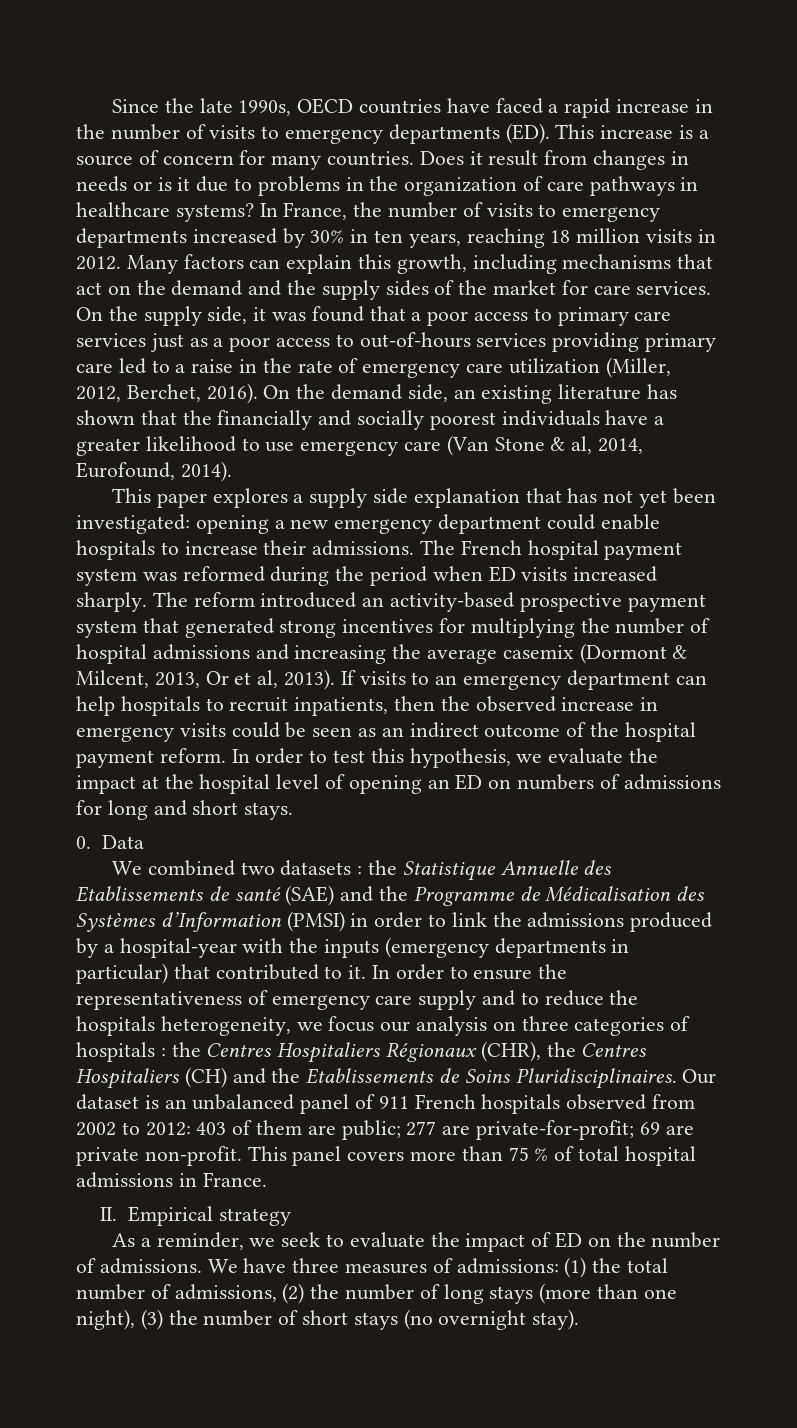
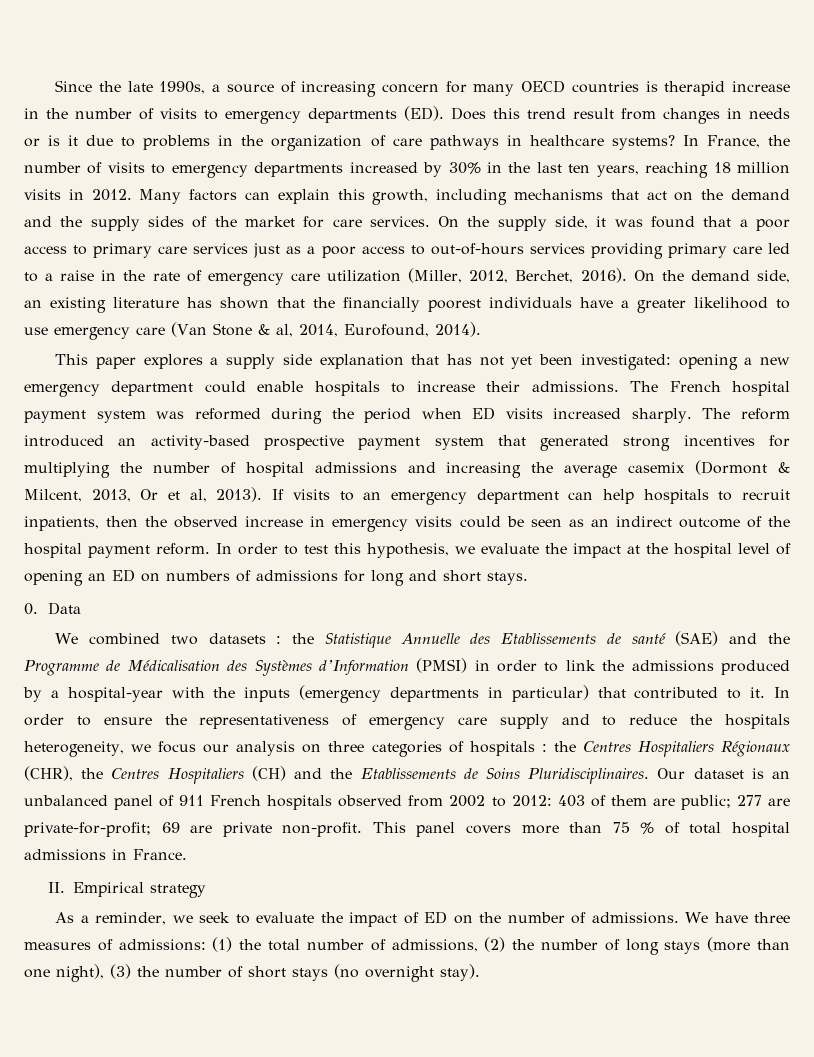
- Since the late 1990s, OECD countries have faced a rapid increase in the number of visits to emergency departments (ED). This increase is a source of concern for many countries. Does it result from changes in needs or is it due to problems in the organization of care pathways in healthcare systems?
+ Since the late 1990s, a source of increasing concern for many OECD countries is therapid increase in the number of visits to emergency departments (ED). Does this trend result from changes in needs or is it due to problems in the organization of care pathways in healthcare systems?
- In France, the number of visits to emergency departments increased by 30% in ten years, reaching 18 million visits in 2012.
+ In France, the number of visits to emergency departments increased by 30% in the last ten years, reaching 18 million visits in 2012.
- On the demand side, an existing literature has shown that the financially and socially poorest individuals have a greater likelihood to use emergency care (Van Stone & al, 2014, Eurofound, 2014).
+ On the demand side, an existing literature has shown that the financially poorest individuals have a greater likelihood to use emergency care (Van Stone & al, 2014, Eurofound, 2014).

